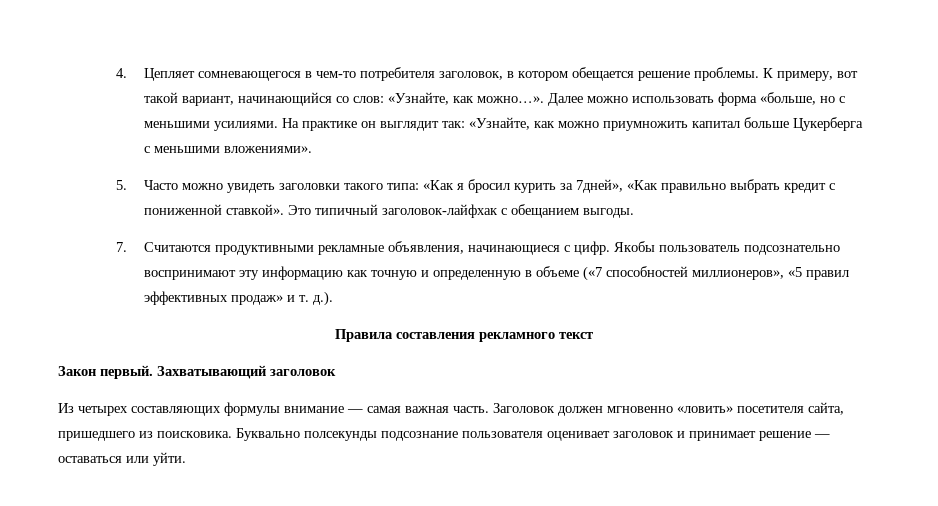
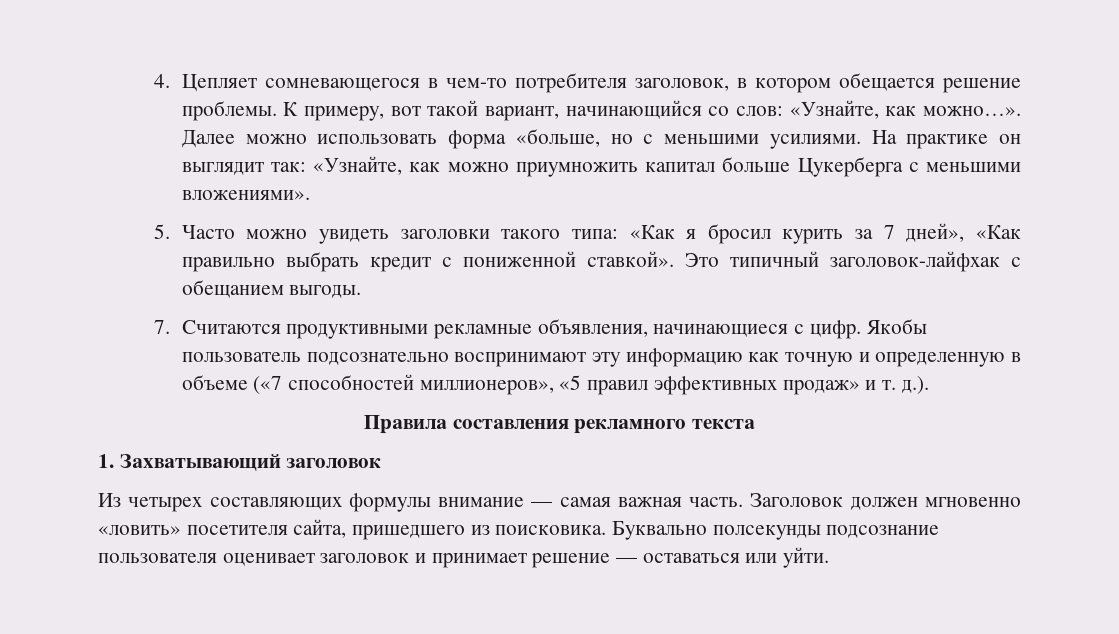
- 5. Часто можно увидеть заголовки такого типа: «Как я бросил курить за 7дней», «Как правильно выбрать кредит с пониженной ставкой».
+ 5. Часто можно увидеть заголовки такого типа: «Как я бросил курить за 7 дней», «Как правильно выбрать кредит с пониженной ставкой».
- Правила составления рекламного текст
- Закон первый. Захватывающий заголовок
+ Правила составления рекламного текста
+ 1. Захватывающий заголовок

